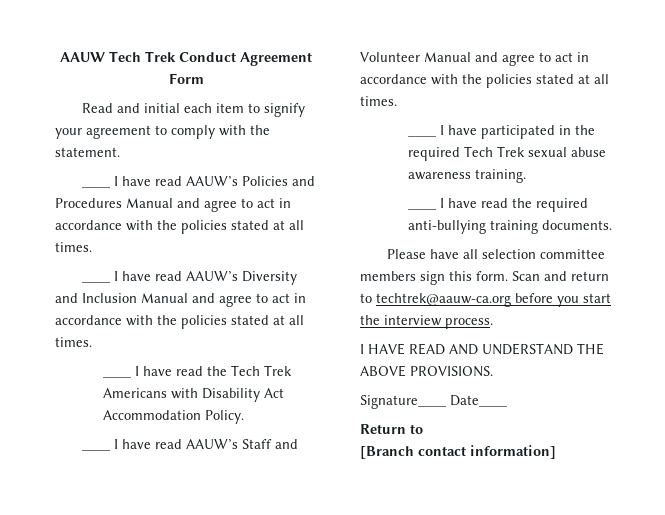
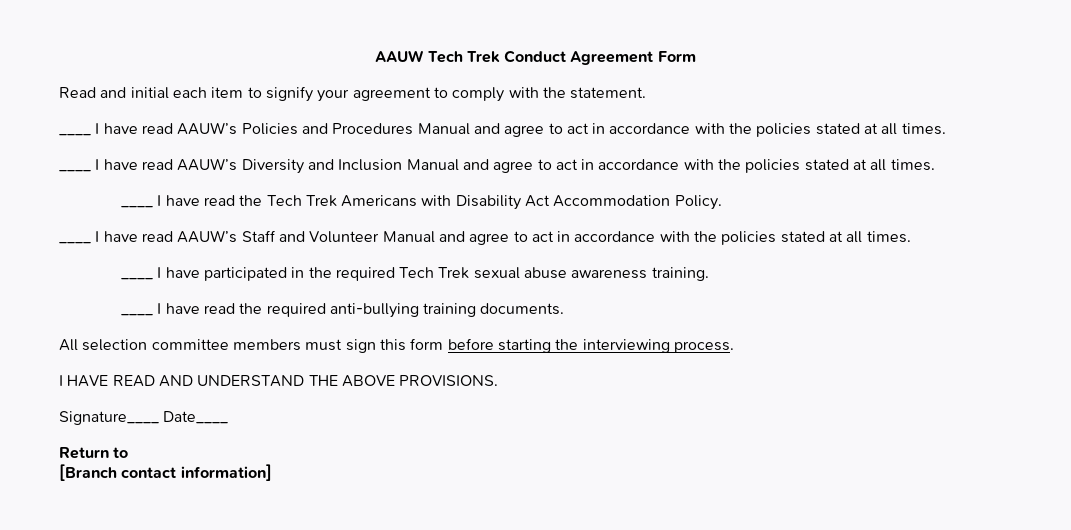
- Please have all selection committee members sign this form. Scan and return to techtrek@aauw-ca.org before you start the interview process.
+ All selection committee members must sign this form before starting the interviewing process.

